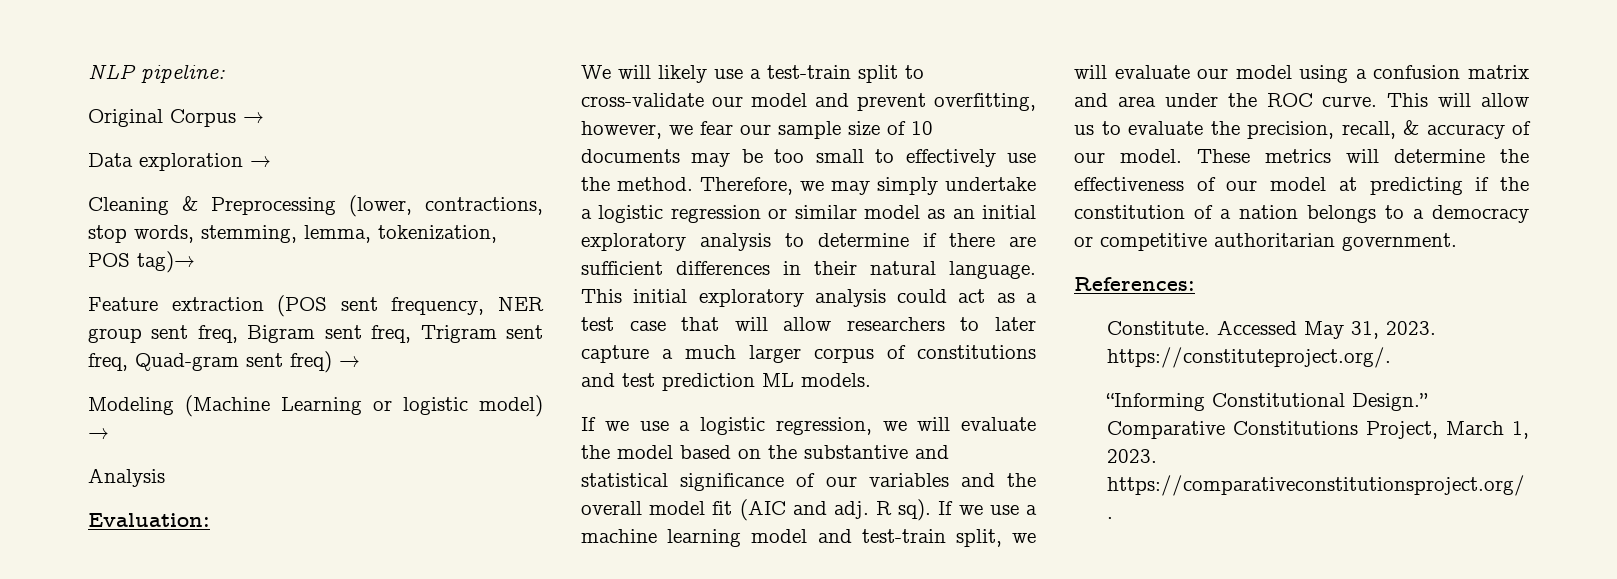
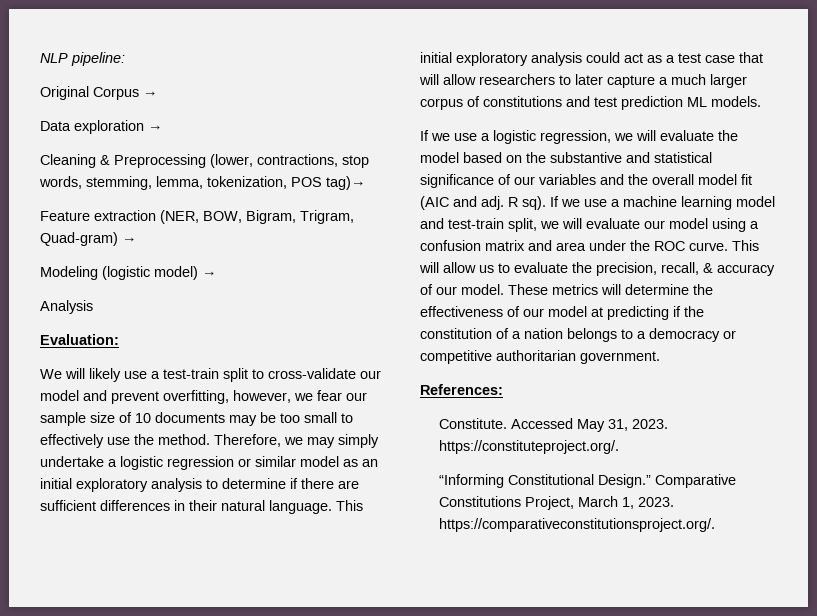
- Feature extraction (POS sent frequency, NER group sent freq, Bigram sent freq, Trigram sent freq, Quad-gram sent freq) →
- Modeling (Machine Learning or logistic model) →
+ Feature extraction (NER, BOW, Bigram, Trigram, Quad-gram) →
+ Modeling (logistic model) →

